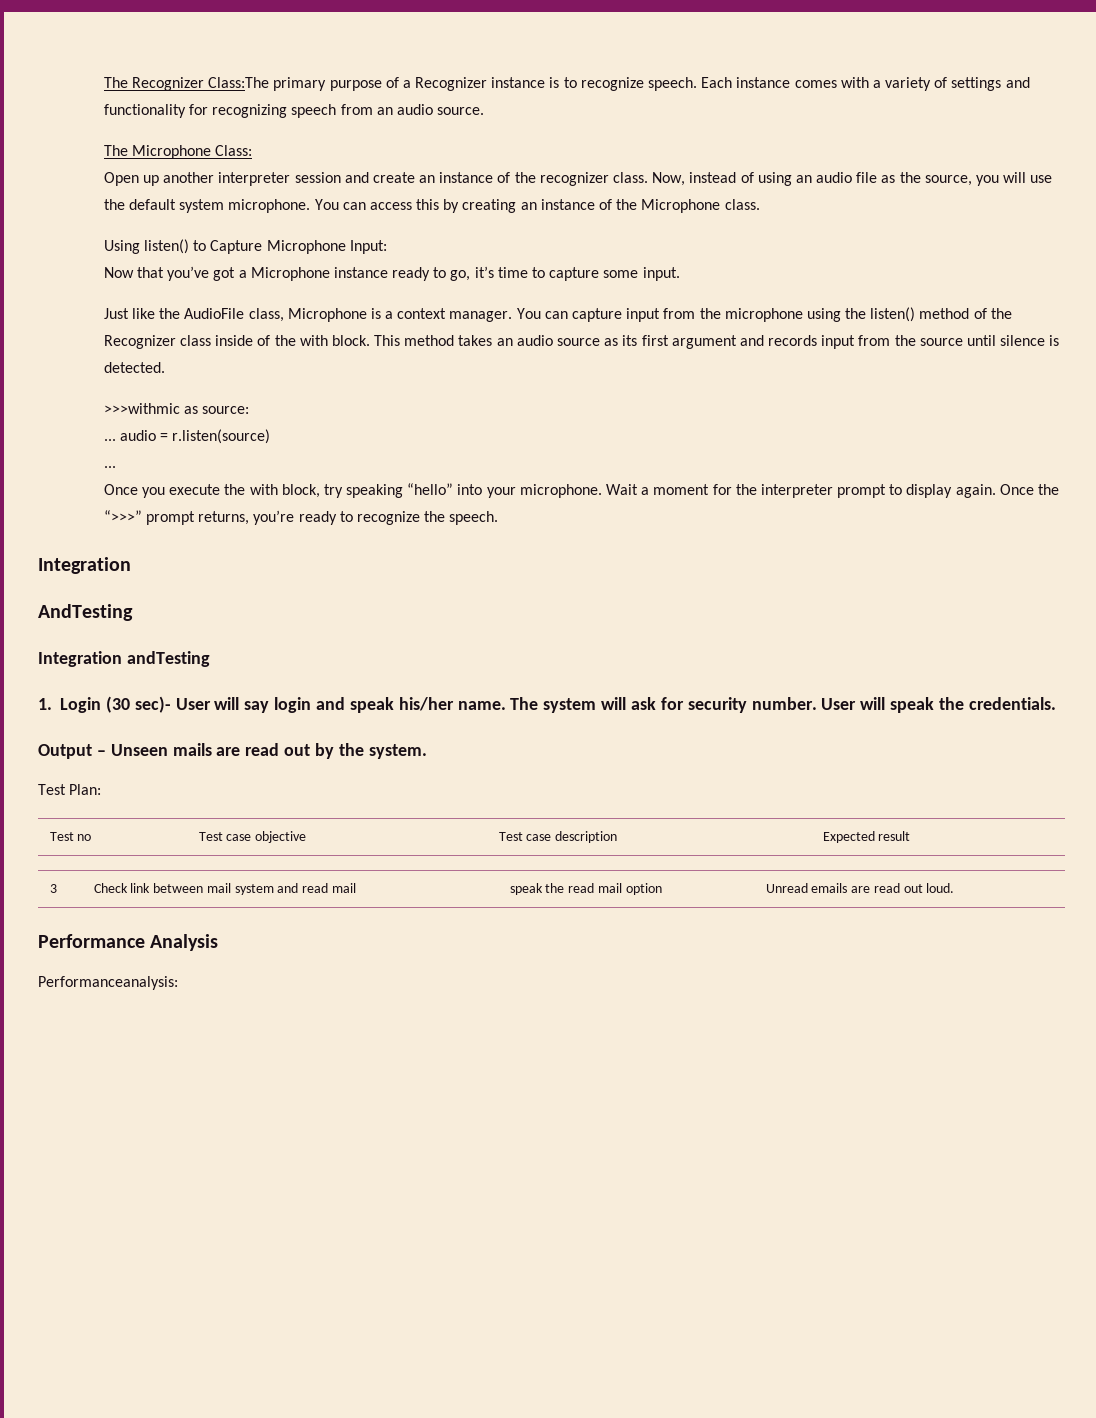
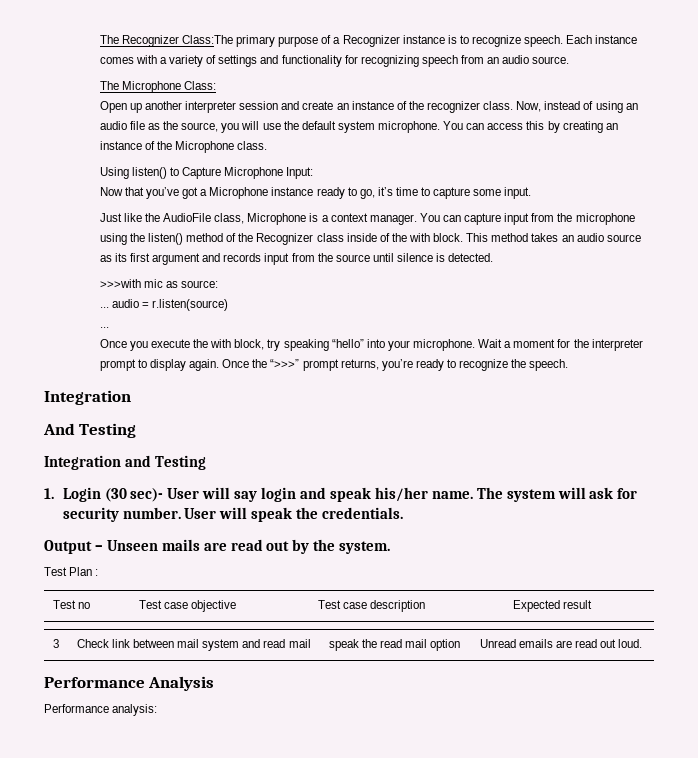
- >>>withmic as source:
+ >>>with mic as source:
- AndTesting
- Integration andTesting
+ And Testing
+ Integration and Testing
- Test Plan:
+ Test Plan :
- Performanceanalysis:
+ Performance analysis:

